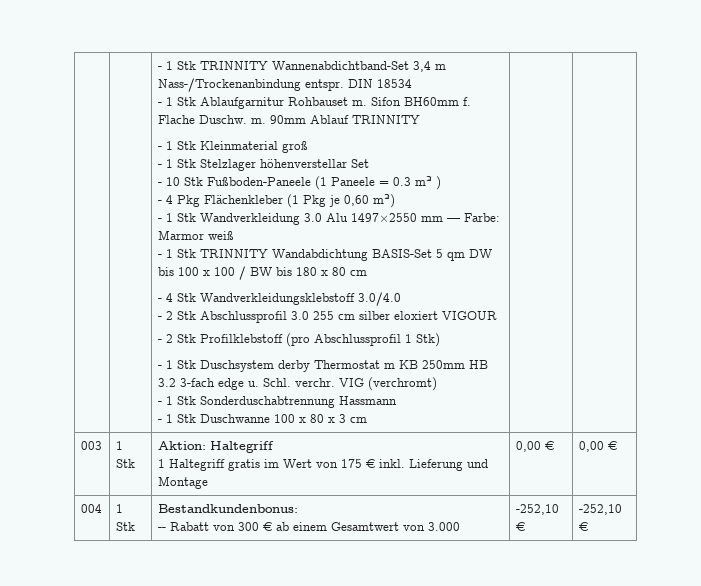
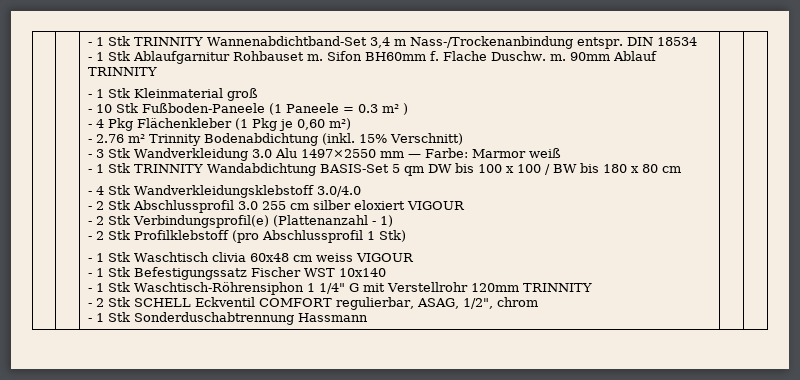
- - 1 Stk Stelzlager höhenverstellar Set
- - 1 Stk Wandverkleidung 3.0 Alu 1497×2550 mm — Farbe: Marmor weiß
+ - 2.76 m² Trinnity Bodenabdichtung (inkl. 15% Verschnitt)
+ - 3 Stk Wandverkleidung 3.0 Alu 1497×2550 mm — Farbe: Marmor weiß
+ - 2 Stk Verbindungsprofil(e) (Plattenanzahl - 1)
- - 1 Stk Duschsystem derby Thermostat m KB 250mm HB 3.2 3-fach edge u. Schl. verchr. VIG (verchromt)
+ - 1 Stk Waschtisch clivia 60x48 cm weiss VIGOUR
+ - 1 Stk Befestigungssatz Fischer WST 10x140
+ - 1 Stk Waschtisch-Röhrensiphon 1 1/4" G mit Verstellrohr 120mm TRINNITY
+ - 2 Stk SCHELL Eckventil COMFORT regulierbar, ASAG, 1/2", chrom
- - 1 Stk Duschwanne 100 x 80 x 3 cm | |
- 003 | 1 Stk | Aktion: Haltegriff
- 1 Haltegriff gratis im Wert von 175 € inkl. Lieferung und Montage | 0,00 € | 0,00 €
- 004 | 1 Stk | Bestandkundenbonus:
- -- Rabatt von 300 € ab einem Gesamtwert von 3.000 | -252,10 € | -252,10 €

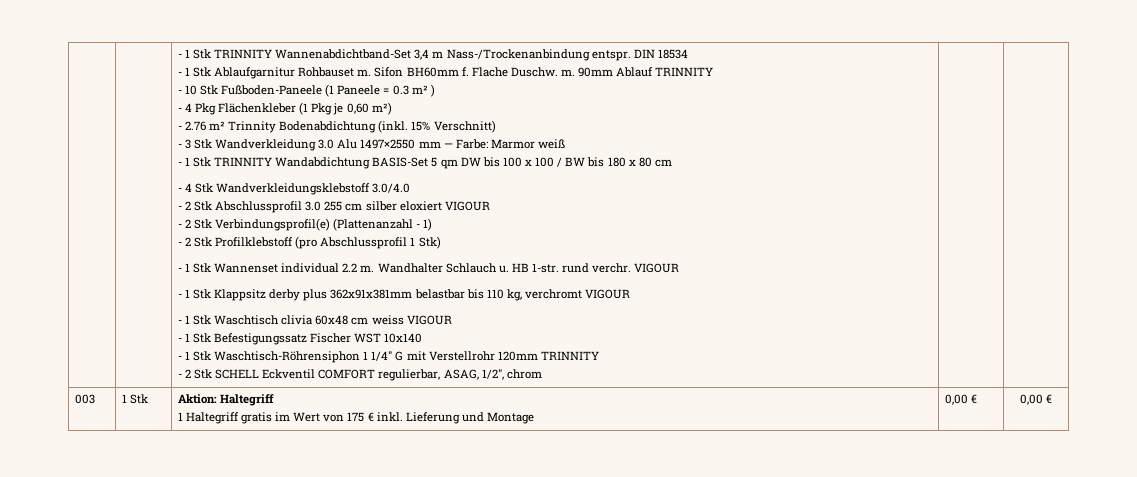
- - 1 Stk Kleinmaterial groß
+ - 1 Stk Wannenset individual 2.2 m. Wandhalter Schlauch u. HB 1-str. rund verchr. VIGOUR
+ - 1 Stk Klappsitz derby plus 362x91x381mm belastbar bis 110 kg, verchromt VIGOUR
- - 1 Stk Sonderduschabtrennung Hassmann
+ 003 | 1 Stk | Aktion: Haltegriff
+ 1 Haltegriff gratis im Wert von 175 € inkl. Lieferung und Montage | 0,00 € | 0,00 €

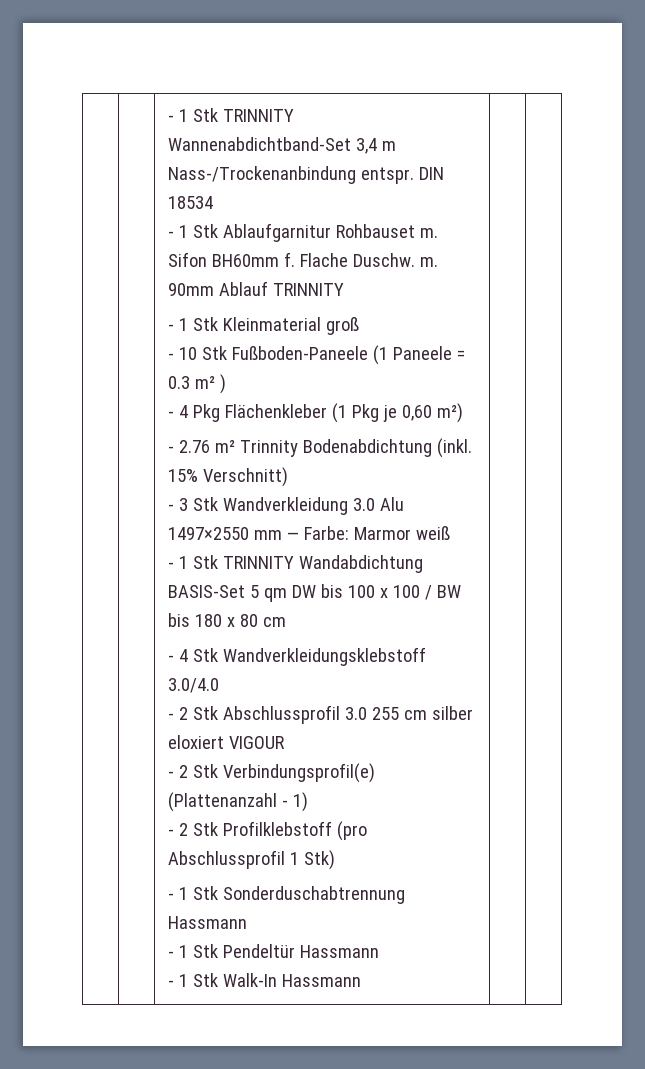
+ - 1 Stk Kleinmaterial groß
- - 1 Stk Wannenset individual 2.2 m. Wandhalter Schlauch u. HB 1-str. rund verchr. VIGOUR
- - 1 Stk Klappsitz derby plus 362x91x381mm belastbar bis 110 kg, verchromt VIGOUR
- - 1 Stk Waschtisch clivia 60x48 cm weiss VIGOUR
- - 1 Stk Befestigungssatz Fischer WST 10x140
- - 1 Stk Waschtisch-Röhrensiphon 1 1/4" G mit Verstellrohr 120mm TRINNITY
- - 2 Stk SCHELL Eckventil COMFORT regulierbar, ASAG, 1/2", chrom | |
- 003 | 1 Stk | Aktion: Haltegriff
- 1 Haltegriff gratis im Wert von 175 € inkl. Lieferung und Montage | 0,00 € | 0,00 €
+ - 1 Stk Sonderduschabtrennung Hassmann
+ - 1 Stk Pendeltür Hassmann
+ - 1 Stk Walk-In Hassmann

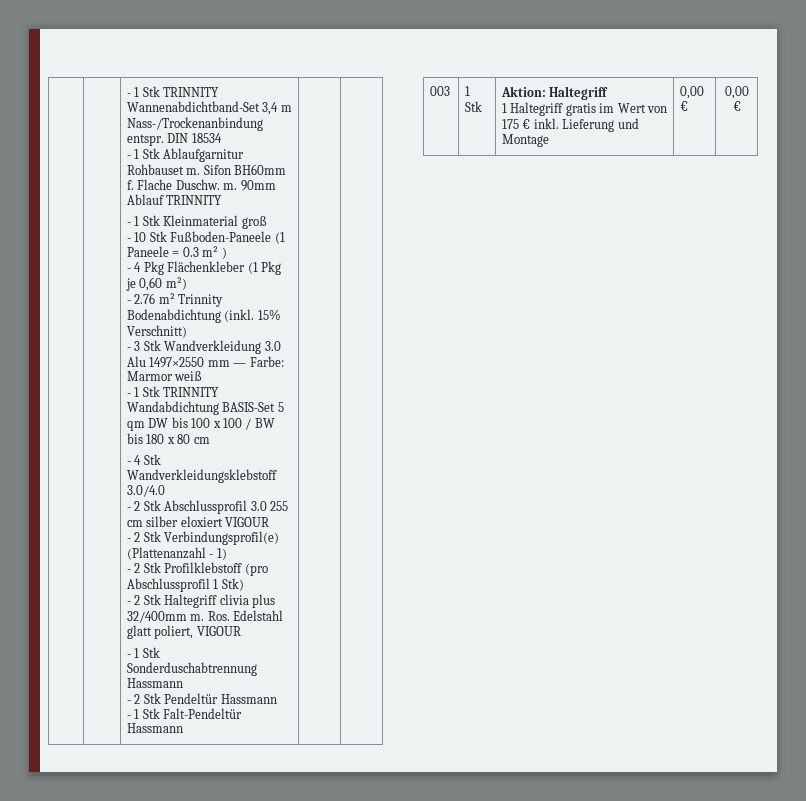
+ - 2 Stk Haltegriff clivia plus 32/400mm m. Ros. Edelstahl glatt poliert, VIGOUR
- - 1 Stk Pendeltür Hassmann
+ - 2 Stk Pendeltür Hassmann
- - 1 Stk Walk-In Hassmann
+ - 1 Stk Falt-Pendeltür Hassmann
+ 003 | 1 Stk | Aktion: Haltegriff
+ 1 Haltegriff gratis im Wert von 175 € inkl. Lieferung und Montage | 0,00 € | 0,00 €

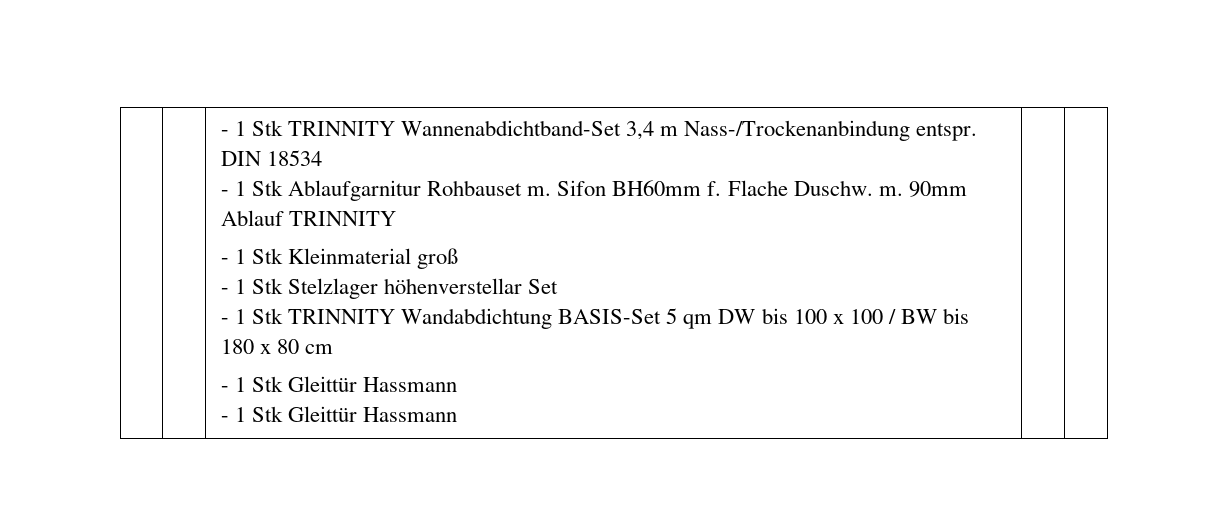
- - 10 Stk Fußboden-Paneele (1 Paneele = 0.3 m² )
- - 4 Pkg Flächenkleber (1 Pkg je 0,60 m²)
- - 2.76 m² Trinnity Bodenabdichtung (inkl. 15% Verschnitt)
- - 3 Stk Wandverkleidung 3.0 Alu 1497×2550 mm — Farbe: Marmor weiß
+ - 1 Stk Stelzlager höhenverstellar Set
  - 1 Stk TRINNITY Wandabdichtung BASIS-Set 5 qm DW bis 100 x 100 / BW bis 180 x 80 cm
- - 4 Stk Wandverkleidungsklebstoff 3.0/4.0
- - 2 Stk Abschlussprofil 3.0 255 cm silber eloxiert VIGOUR
- - 2 Stk Verbindungsprofil(e) (Plattenanzahl - 1)
- - 2 Stk Profilklebstoff (pro Abschlussprofil 1 Stk)
- - 2 Stk Haltegriff clivia plus 32/400mm m. Ros. Edelstahl glatt poliert, VIGOUR
- - 1 Stk Sonderduschabtrennung Hassmann
- - 2 Stk Pendeltür Hassmann
- - 1 Stk Falt-Pendeltür Hassmann
+ - 1 Stk Gleittür Hassmann
+ - 1 Stk Gleittür Hassmann
- 003 | 1 Stk | Aktion: Haltegriff
- 1 Haltegriff gratis im Wert von 175 € inkl. Lieferung und Montage | 0,00 € | 0,00 €

